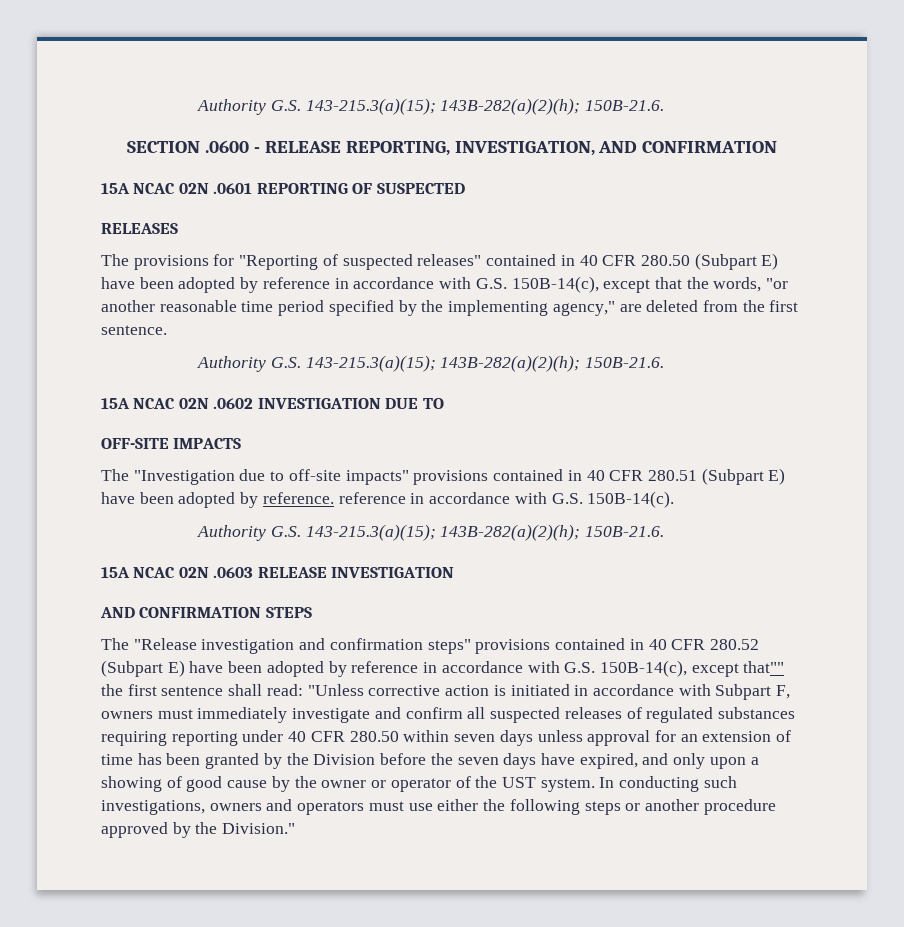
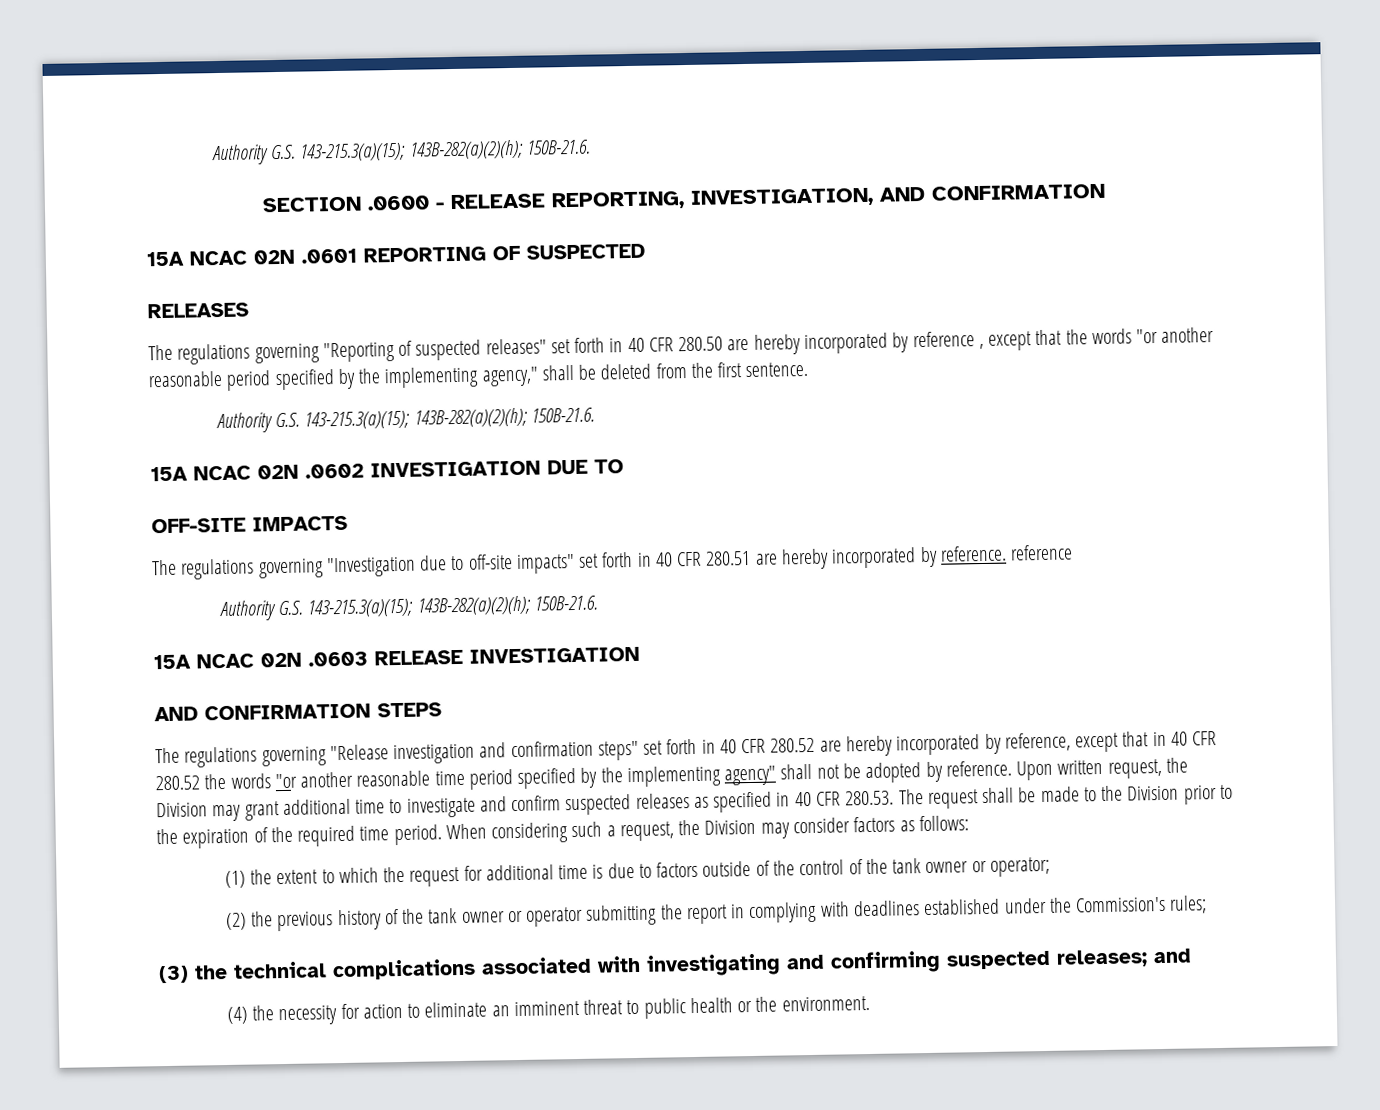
- The provisions for "Reporting of suspected releases" contained in 40 CFR 280.50 (Subpart E) have been adopted by reference in accordance with G.S. 150B-14(c), except that the words, "or another reasonable time period specified by the implementing agency," are deleted from the first sentence.
+ The regulations governing "Reporting of suspected releases" set forth in 40 CFR 280.50 are hereby incorporated by reference , except that the words "or another reasonable period specified by the implementing agency," shall be deleted from the first sentence.
- The "Investigation due to off-site impacts" provisions contained in 40 CFR 280.51 (Subpart E) have been adopted by reference. reference in accordance with G.S. 150B-14(c).
+ The regulations governing "Investigation due to off-site impacts" set forth in 40 CFR 280.51 are hereby incorporated by reference. reference
- The "Release investigation and confirmation steps" provisions contained in 40 CFR 280.52 (Subpart E) have been adopted by reference in accordance with G.S. 150B-14(c), except that"" the first sentence shall read: "Unless corrective action is initiated in accordance with Subpart F, owners must immediately investigate and confirm all suspected releases of regulated substances requiring reporting under 40 CFR 280.50 within seven days unless approval for an extension of time has been granted by the Division before the seven days have expired, and only upon a showing of good cause by the owner or operator of the UST system. In conducting such investigations, owners and operators must use either the following steps or another procedure approved by the Division."
+ The regulations governing "Release investigation and confirmation steps" set forth in 40 CFR 280.52 are hereby incorporated by reference, except that in 40 CFR 280.52 the words "or another reasonable time period specified by the implementing agency" shall not be adopted by reference. Upon written request, the Division may grant additional time to investigate and confirm suspected releases as specified in 40 CFR 280.53. The request shall be made to the Division prior to the expiration of the required time period. When considering such a request, the Division may consider factors as follows:
+ (1) the extent to which the request for additional time is due to factors outside of the control of the tank owner or operator;
+ (2) the previous history of the tank owner or operator submitting the report in complying with deadlines established under the Commission's rules;
+ (3) the technical complications associated with investigating and confirming suspected releases; and
+ (4) the necessity for action to eliminate an imminent threat to public health or the environment.

